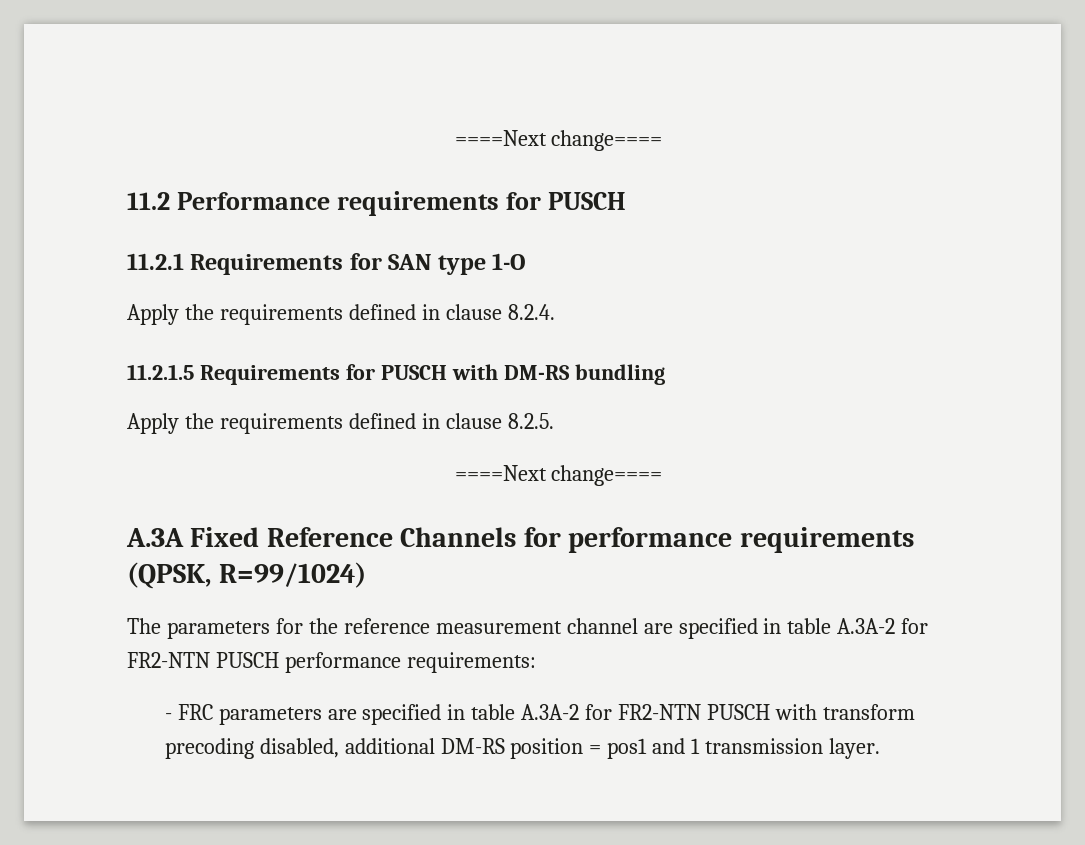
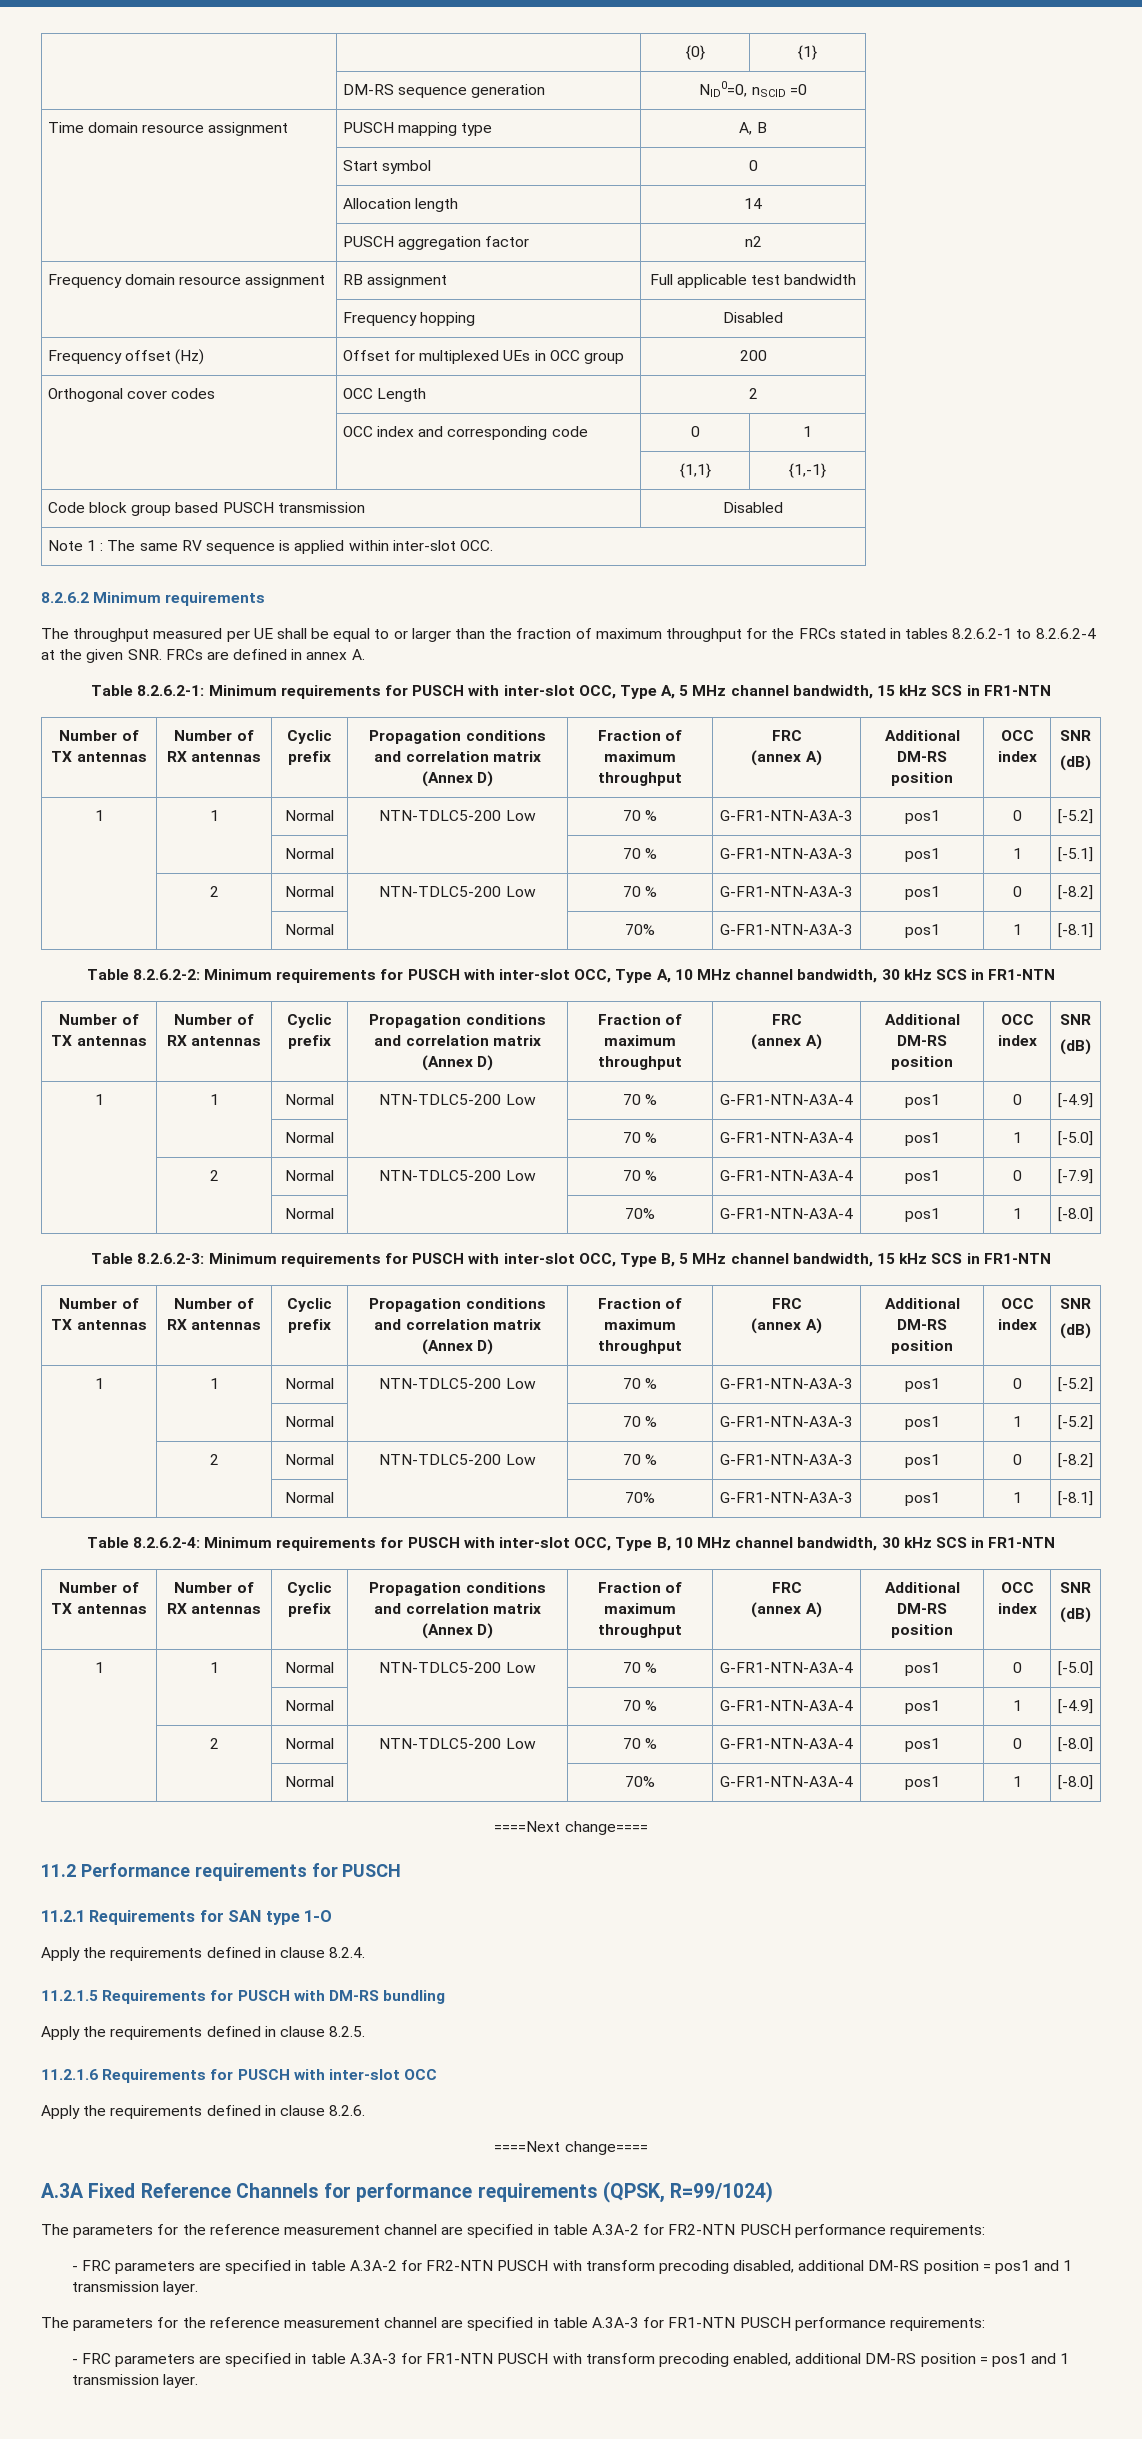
+ | | {0} | {1}
+ | DM-RS sequence generation | NID0=0, nSCID =0
+ Time domain resource assignment | PUSCH mapping type | A, B
+ | Start symbol | 0
+ | Allocation length | 14
+ | PUSCH aggregation factor | n2
+ Frequency domain resource assignment | RB assignment | Full applicable test bandwidth
+ | Frequency hopping | Disabled
+ Frequency offset (Hz) | Offset for multiplexed UEs in OCC group | 200
+ Orthogonal cover codes | OCC Length | 2
+ | OCC index and corresponding code | 0 | 1
+ | | {1,1} | {1,-1}
+ Code block group based PUSCH transmission | Disabled
+ Note 1 : The same RV sequence is applied within inter-slot OCC.
+ 8.2.6.2 Minimum requirements
+ The throughput measured per UE shall be equal to or larger than the fraction of maximum throughput for the FRCs stated in tables 8.2.6.2-1 to 8.2.6.2-4 at the given SNR. FRCs are defined in annex A.
+ Table 8.2.6.2-1: Minimum requirements for PUSCH with inter-slot OCC, Type A, 5 MHz channel bandwidth, 15 kHz SCS in FR1-NTN
+ Number of TX antennas | Number of RX antennas | Cyclic prefix | Propagation conditions and correlation matrix (Annex D) | Fraction of maximum throughput | FRC
+ (annex A) | Additional DM-RS position | OCC index | SNR
+ (dB)
+ 1 | 1 | Normal | NTN-TDLC5-200 Low | 70 % | G-FR1-NTN-A3A-3 | pos1 | 0 | [-5.2]
+ | | Normal | | 70 % | G-FR1-NTN-A3A-3 | pos1 | 1 | [-5.1]
+ | 2 | Normal | NTN-TDLC5-200 Low | 70 % | G-FR1-NTN-A3A-3 | pos1 | 0 | [-8.2]
+ | | Normal | | 70% | G-FR1-NTN-A3A-3 | pos1 | 1 | [-8.1]
+ Table 8.2.6.2-2: Minimum requirements for PUSCH with inter-slot OCC, Type A, 10 MHz channel bandwidth, 30 kHz SCS in FR1-NTN
+ Number of TX antennas | Number of RX antennas | Cyclic prefix | Propagation conditions and correlation matrix (Annex D) | Fraction of maximum throughput | FRC
+ (annex A) | Additional DM-RS position | OCC index | SNR
+ (dB)
+ 1 | 1 | Normal | NTN-TDLC5-200 Low | 70 % | G-FR1-NTN-A3A-4 | pos1 | 0 | [-4.9]
+ | | Normal | | 70 % | G-FR1-NTN-A3A-4 | pos1 | 1 | [-5.0]
+ | 2 | Normal | NTN-TDLC5-200 Low | 70 % | G-FR1-NTN-A3A-4 | pos1 | 0 | [-7.9]
+ | | Normal | | 70% | G-FR1-NTN-A3A-4 | pos1 | 1 | [-8.0]
+ Table 8.2.6.2-3: Minimum requirements for PUSCH with inter-slot OCC, Type B, 5 MHz channel bandwidth, 15 kHz SCS in FR1-NTN
+ Number of TX antennas | Number of RX antennas | Cyclic prefix | Propagation conditions and correlation matrix (Annex D) | Fraction of maximum throughput | FRC
+ (annex A) | Additional DM-RS position | OCC index | SNR
+ (dB)
+ 1 | 1 | Normal | NTN-TDLC5-200 Low | 70 % | G-FR1-NTN-A3A-3 | pos1 | 0 | [-5.2]
+ | | Normal | | 70 % | G-FR1-NTN-A3A-3 | pos1 | 1 | [-5.2]
+ | 2 | Normal | NTN-TDLC5-200 Low | 70 % | G-FR1-NTN-A3A-3 | pos1 | 0 | [-8.2]
+ | | Normal | | 70% | G-FR1-NTN-A3A-3 | pos1 | 1 | [-8.1]
+ Table 8.2.6.2-4: Minimum requirements for PUSCH with inter-slot OCC, Type B, 10 MHz channel bandwidth, 30 kHz SCS in FR1-NTN
+ Number of TX antennas | Number of RX antennas | Cyclic prefix | Propagation conditions and correlation matrix (Annex D) | Fraction of maximum throughput | FRC
+ (annex A) | Additional DM-RS position | OCC index | SNR
+ (dB)
+ 1 | 1 | Normal | NTN-TDLC5-200 Low | 70 % | G-FR1-NTN-A3A-4 | pos1 | 0 | [-5.0]
+ | | Normal | | 70 % | G-FR1-NTN-A3A-4 | pos1 | 1 | [-4.9]
+ | 2 | Normal | NTN-TDLC5-200 Low | 70 % | G-FR1-NTN-A3A-4 | pos1 | 0 | [-8.0]
+ | | Normal | | 70% | G-FR1-NTN-A3A-4 | pos1 | 1 | [-8.0]
+ 11.2.1.6 Requirements for PUSCH with inter-slot OCC
+ Apply the requirements defined in clause 8.2.6.
+ The parameters for the reference measurement channel are specified in table A.3A-3 for FR1-NTN PUSCH performance requirements:
+ - FRC parameters are specified in table A.3A-3 for FR1-NTN PUSCH with transform precoding enabled, additional DM-RS position = pos1 and 1 transmission layer.

